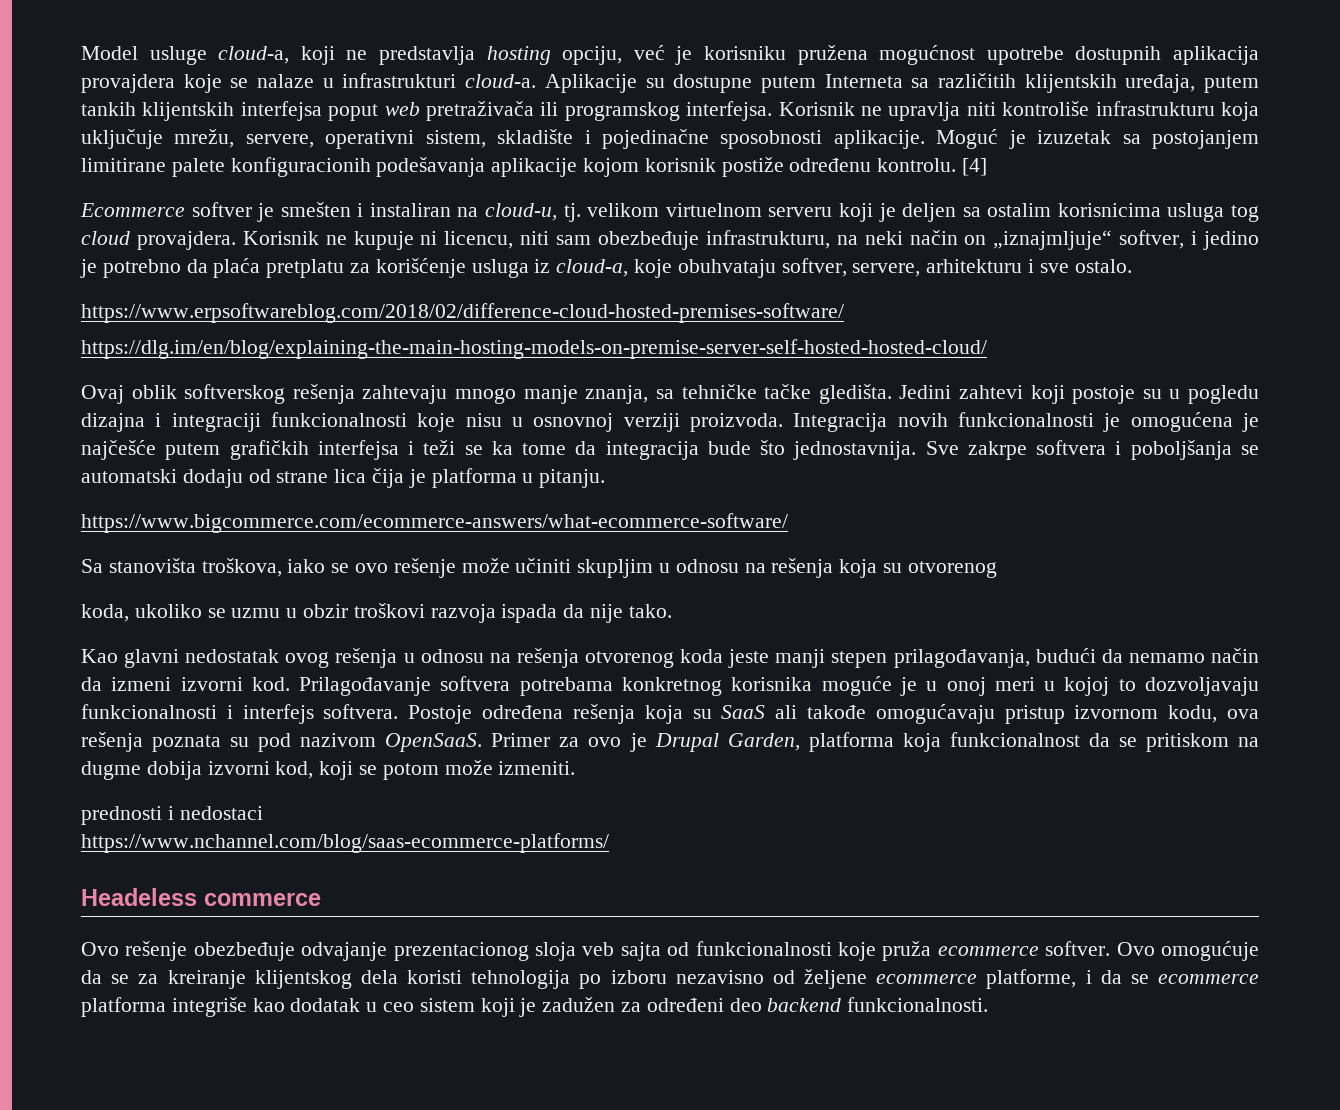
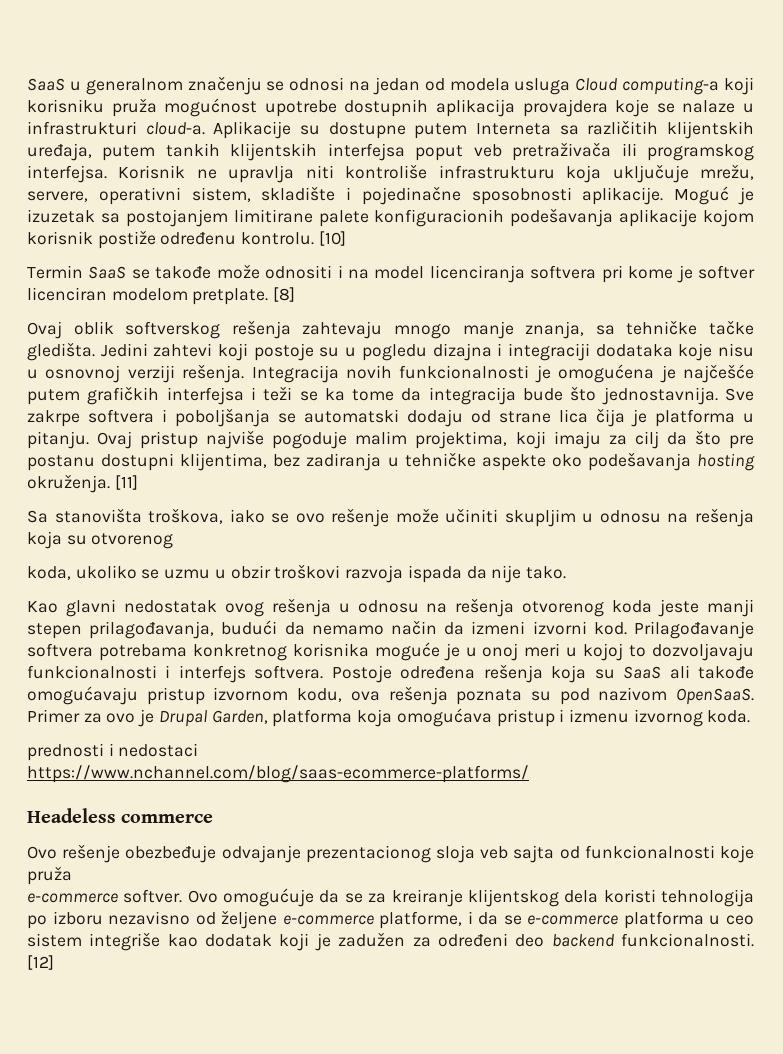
- Model usluge cloud-a, koji ne predstavlja hosting opciju, već je korisniku pružena mogućnost upotrebe dostupnih aplikacija provajdera koje se nalaze u infrastrukturi cloud-a.
+ SaaS u generalnom značenju se odnosi na jedan od modela usluga Cloud computing-a koji korisniku pruža mogućnost upotrebe dostupnih aplikacija provajdera koje se nalaze u infrastrukturi cloud-a.
- Aplikacije su dostupne putem Interneta sa različitih klijentskih uređaja, putem tankih klijentskih interfejsa poput web pretraživača ili programskog interfejsa.
+ Aplikacije su dostupne putem Interneta sa različitih klijentskih uređaja, putem tankih klijentskih interfejsa poput veb pretraživača ili programskog interfejsa.
- [4]
- Ecommerce softver je smešten i instaliran na cloud-u, tj. velikom virtuelnom serveru koji je deljen sa ostalim korisnicima usluga tog cloud provajdera. Korisnik ne kupuje ni licencu, niti sam obezbeđuje infrastrukturu, na neki način on „iznajmljuje“ softver, i jedino je potrebno da plaća pretplatu za korišćenje usluga iz cloud-a, koje obuhvataju softver, servere, arhitekturu i sve ostalo.
- https://www.erpsoftwareblog.com/2018/02/difference-cloud-hosted-premises-software/
- https://dlg.im/en/blog/explaining-the-main-hosting-models-on-premise-server-self-hosted-hosted-cloud/
+ [10]
+ Termin SaaS se takođe može odnositi i na model licenciranja softvera pri kome je softver licenciran modelom pretplate. [8]
- Jedini zahtevi koji postoje su u pogledu dizajna i integraciji funkcionalnosti koje nisu u osnovnoj verziji proizvoda.
+ Jedini zahtevi koji postoje su u pogledu dizajna i integraciji dodataka koje nisu u osnovnoj verziji rešenja.
- Sve zakrpe softvera i poboljšanja se automatski dodaju od strane lica čija je platforma u pitanju.
- https://www.bigcommerce.com/ecommerce-answers/what-ecommerce-software/
+ Sve zakrpe softvera i poboljšanja se automatski dodaju od strane lica čija je platforma u pitanju. Ovaj pristup najviše pogoduje malim projektima, koji imaju za cilj da što pre postanu dostupni klijentima, bez zadiranja u tehničke aspekte oko podešavanja hosting okruženja. [11]
- Primer za ovo je Drupal Garden, platforma koja funkcionalnost da se pritiskom na dugme dobija izvorni kod, koji se potom može izmeniti.
+ Primer za ovo je Drupal Garden, platforma koja omogućava pristup i izmenu izvornog koda.
- Ovo rešenje obezbeđuje odvajanje prezentacionog sloja veb sajta od funkcionalnosti koje pruža ecommerce softver.
+ Ovo rešenje obezbeđuje odvajanje prezentacionog sloja veb sajta od funkcionalnosti koje pruža
+ e-commerce softver.
- Ovo omogućuje da se za kreiranje klijentskog dela koristi tehnologija po izboru nezavisno od željene ecommerce platforme, i da se ecommerce platforma integriše kao dodatak u ceo sistem koji je zadužen za određeni deo backend funkcionalnosti.
+ Ovo omogućuje da se za kreiranje klijentskog dela koristi tehnologija po izboru nezavisno od željene e-commerce platforme, i da se e-commerce platforma u ceo sistem integriše kao dodatak koji je zadužen za određeni deo backend funkcionalnosti.
+ [12]

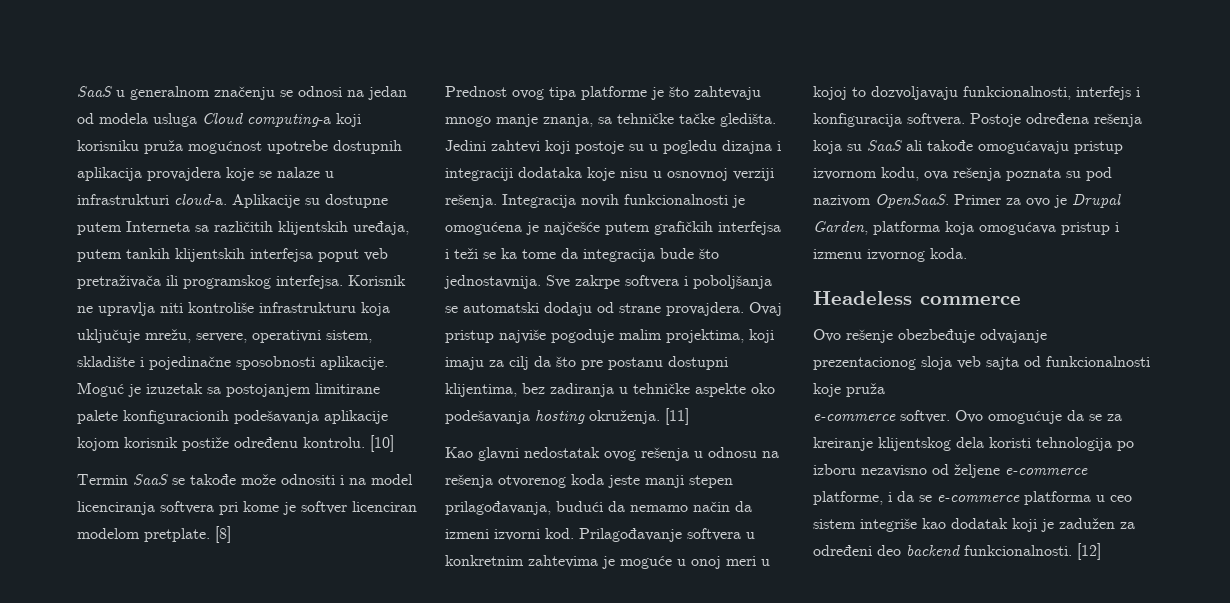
- Ovaj oblik softverskog rešenja zahtevaju mnogo manje znanja, sa tehničke tačke gledišta.
+ Prednost ovog tipa platforme je što zahtevaju mnogo manje znanja, sa tehničke tačke gledišta.
- Sve zakrpe softvera i poboljšanja se automatski dodaju od strane lica čija je platforma u pitanju.
+ Sve zakrpe softvera i poboljšanja se automatski dodaju od strane provajdera.
- Sa stanovišta troškova, iako se ovo rešenje može učiniti skupljim u odnosu na rešenja koja su otvorenog
- koda, ukoliko se uzmu u obzir troškovi razvoja ispada da nije tako.
- Prilagođavanje softvera potrebama konkretnog korisnika moguće je u onoj meri u kojoj to dozvoljavaju funkcionalnosti i interfejs softvera.
+ Prilagođavanje softvera u konkretnim zahtevima je moguće u onoj meri u kojoj to dozvoljavaju funkcionalnosti, interfejs i konfiguracija softvera.
- prednosti i nedostaci
- https://www.nchannel.com/blog/saas-ecommerce-platforms/

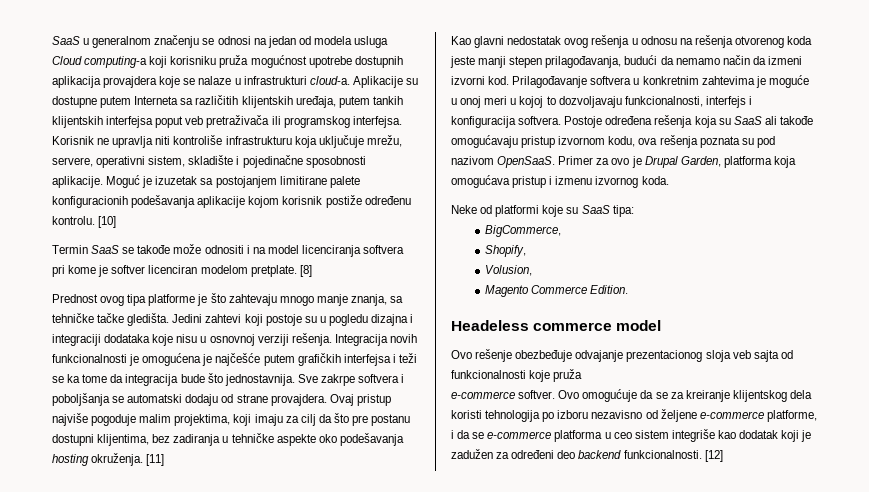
+ Neke od platformi koje su SaaS tipa:
+ BigCommerce,
+ Shopify,
+ Volusion,
+ Magento Commerce Edition.
- Headeless commerce
+ Headeless commerce model

